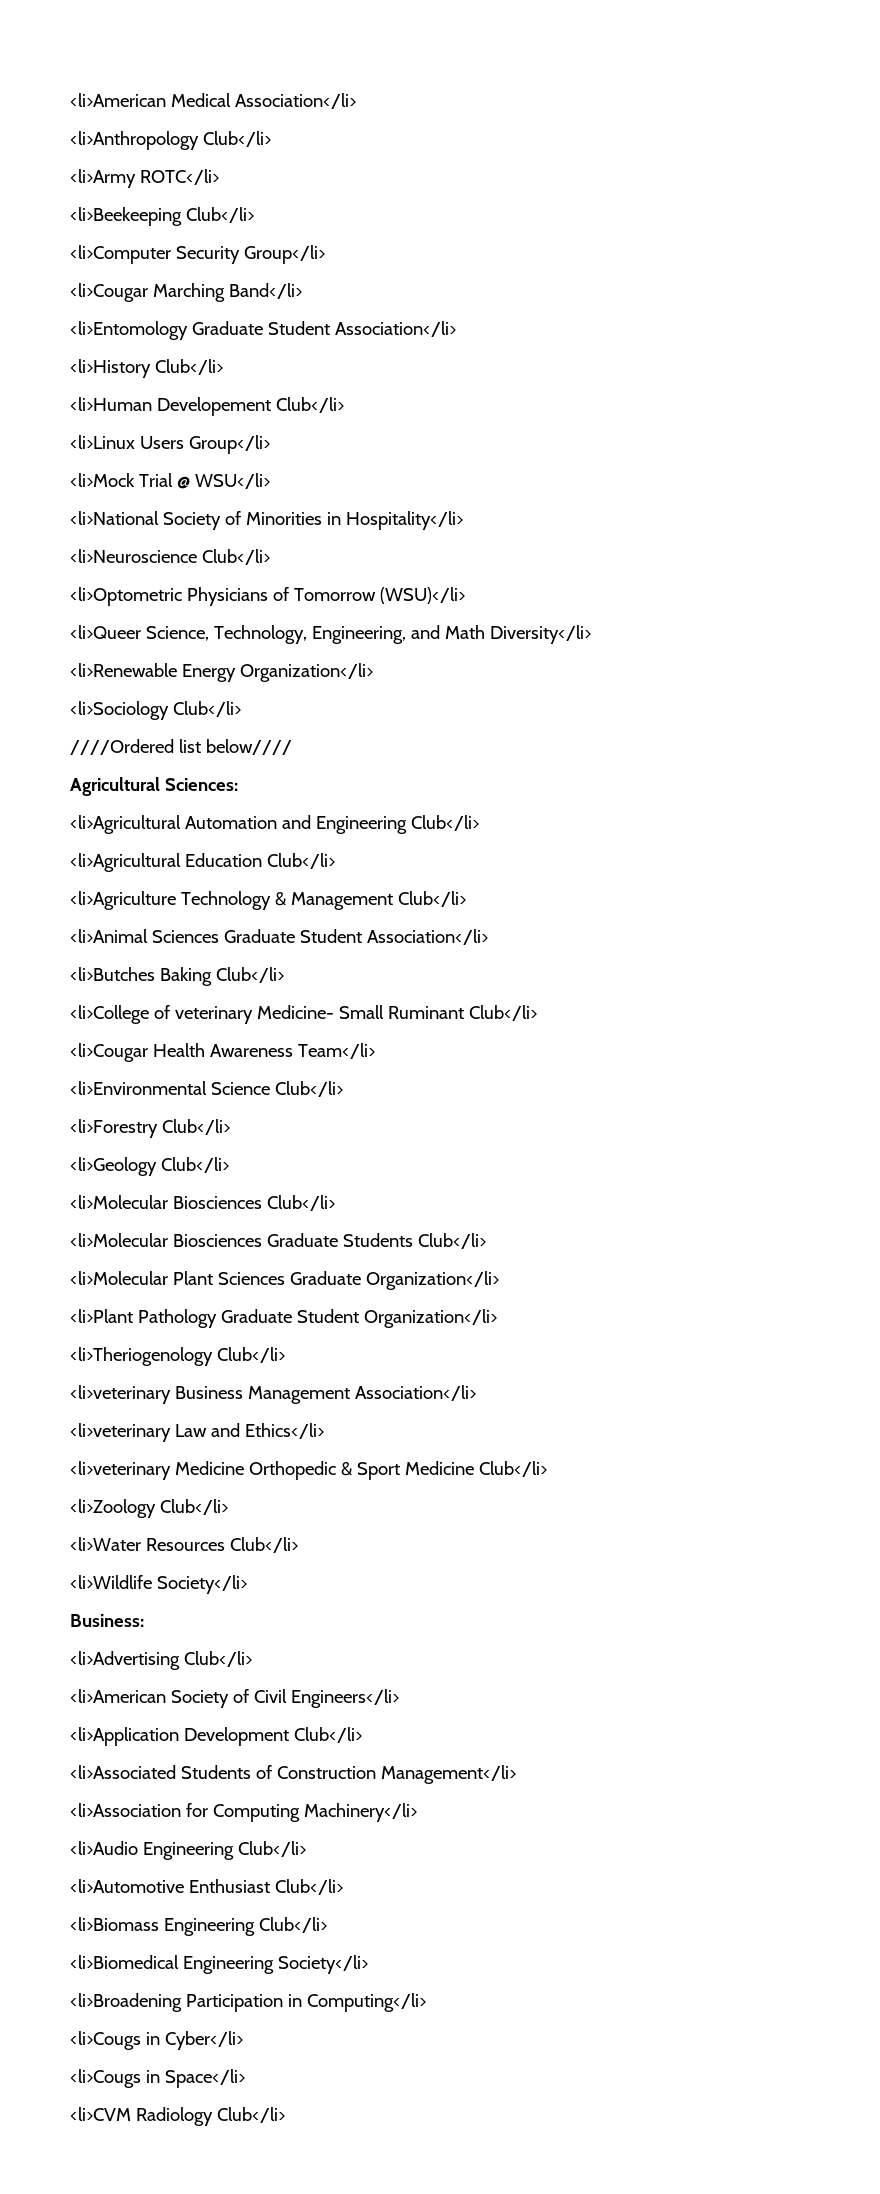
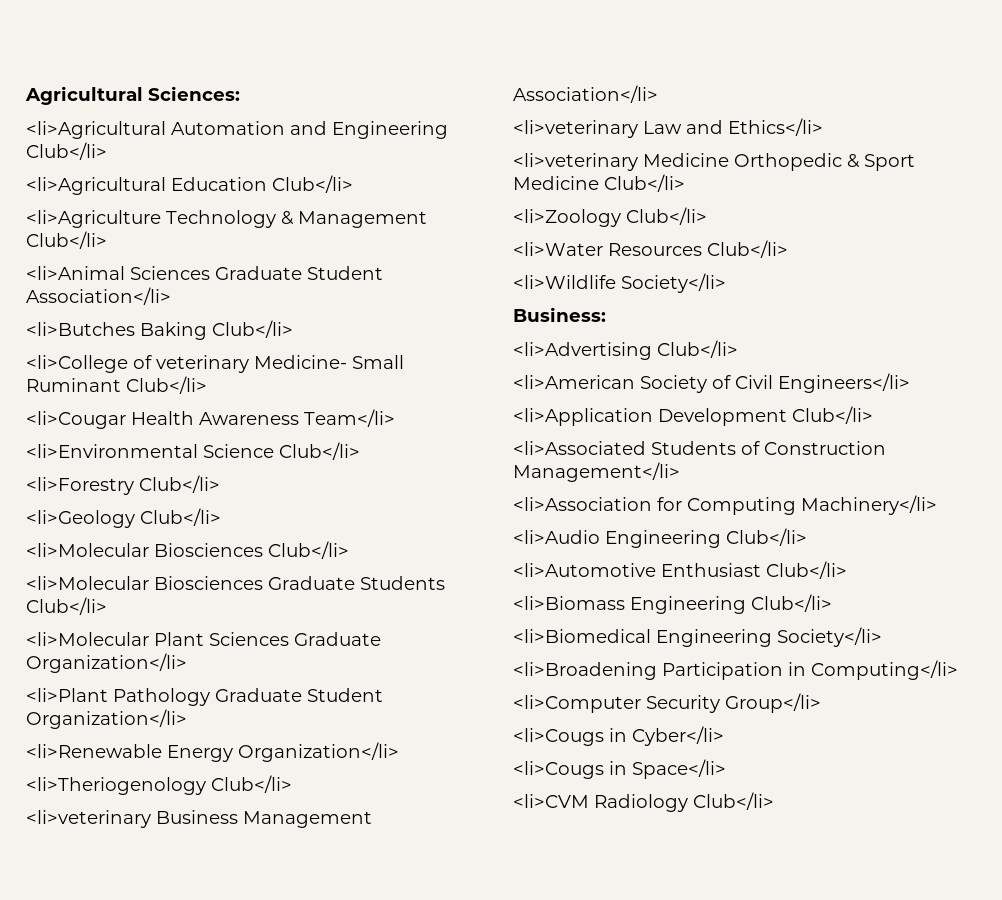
- <li>American Medical Association</li>
- <li>Anthropology Club</li>
- <li>Army ROTC</li>
- <li>Beekeeping Club</li>
- <li>Computer Security Group</li>
- <li>Cougar Marching Band</li>
- <li>Entomology Graduate Student Association</li>
- <li>History Club</li>
- <li>Human Developement Club</li>
- <li>Linux Users Group</li>
- <li>Mock Trial @ WSU</li>
- <li>National Society of Minorities in Hospitality</li>
- <li>Neuroscience Club</li>
- <li>Optometric Physicians of Tomorrow (WSU)</li>
- <li>Queer Science, Technology, Engineering, and Math Diversity</li>
- <li>Renewable Energy Organization</li>
- <li>Sociology Club</li>
- ////Ordered list below////
+ <li>Renewable Energy Organization</li>
+ <li>Computer Security Group</li>

